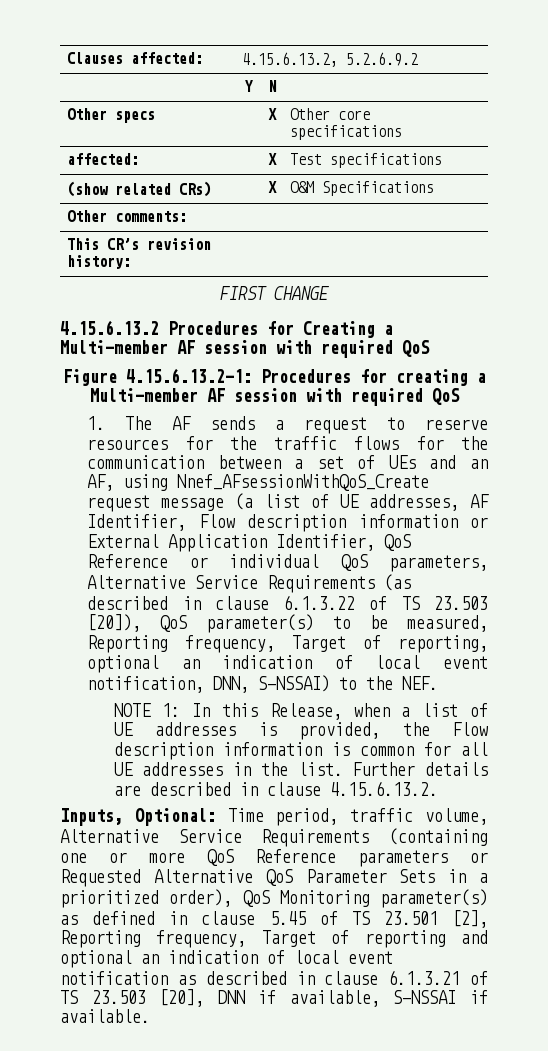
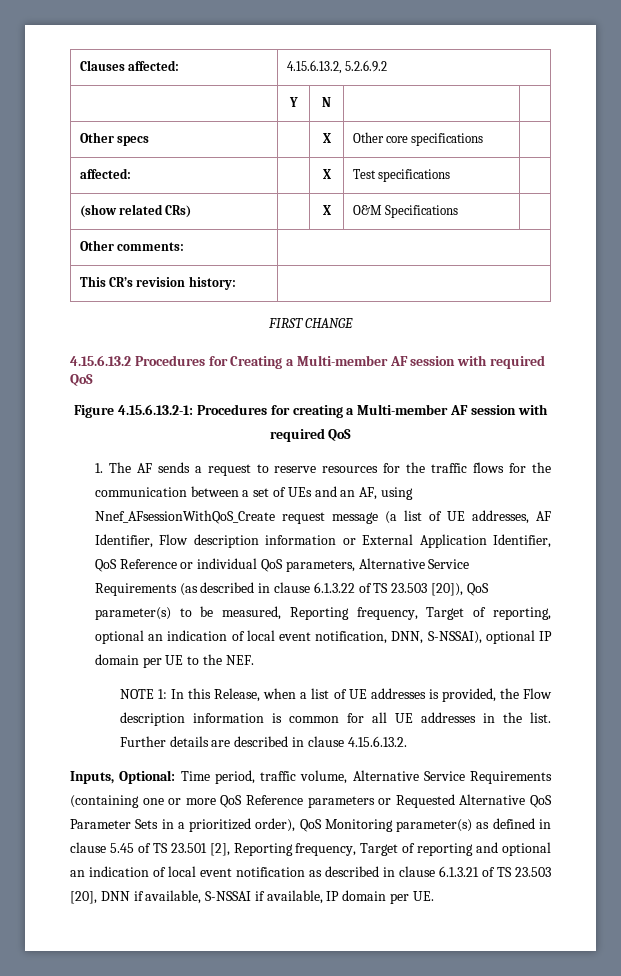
- 1. The AF sends a request to reserve resources for the traffic flows for the communication between a set of UEs and an AF, using Nnef_AFsessionWithQoS_Create request message (a list of UE addresses, AF Identifier, Flow description information or External Application Identifier, QoS Reference or individual QoS parameters, Alternative Service Requirements (as described in clause 6.1.3.22 of TS 23.503 [20]), QoS parameter(s) to be measured, Reporting frequency, Target of reporting, optional an indication of local event notification, DNN, S-NSSAI) to the NEF.
+ 1. The AF sends a request to reserve resources for the traffic flows for the communication between a set of UEs and an AF, using Nnef_AFsessionWithQoS_Create request message (a list of UE addresses, AF Identifier, Flow description information or External Application Identifier, QoS Reference or individual QoS parameters, Alternative Service Requirements (as described in clause 6.1.3.22 of TS 23.503 [20]), QoS parameter(s) to be measured, Reporting frequency, Target of reporting, optional an indication of local event notification, DNN, S-NSSAI), optional IP domain per UE to the NEF.
- Time period, traffic volume, Alternative Service Requirements (containing one or more QoS Reference parameters or Requested Alternative QoS Parameter Sets in a prioritized order), QoS Monitoring parameter(s) as defined in clause 5.45 of TS 23.501 [2], Reporting frequency, Target of reporting and optional an indication of local event notification as described in clause 6.1.3.21 of TS 23.503 [20], DNN if available, S-NSSAI if available.
+ Time period, traffic volume, Alternative Service Requirements (containing one or more QoS Reference parameters or Requested Alternative QoS Parameter Sets in a prioritized order), QoS Monitoring parameter(s) as defined in clause 5.45 of TS 23.501 [2], Reporting frequency, Target of reporting and optional an indication of local event notification as described in clause 6.1.3.21 of TS 23.503 [20], DNN if available, S-NSSAI if available, IP domain per UE.

